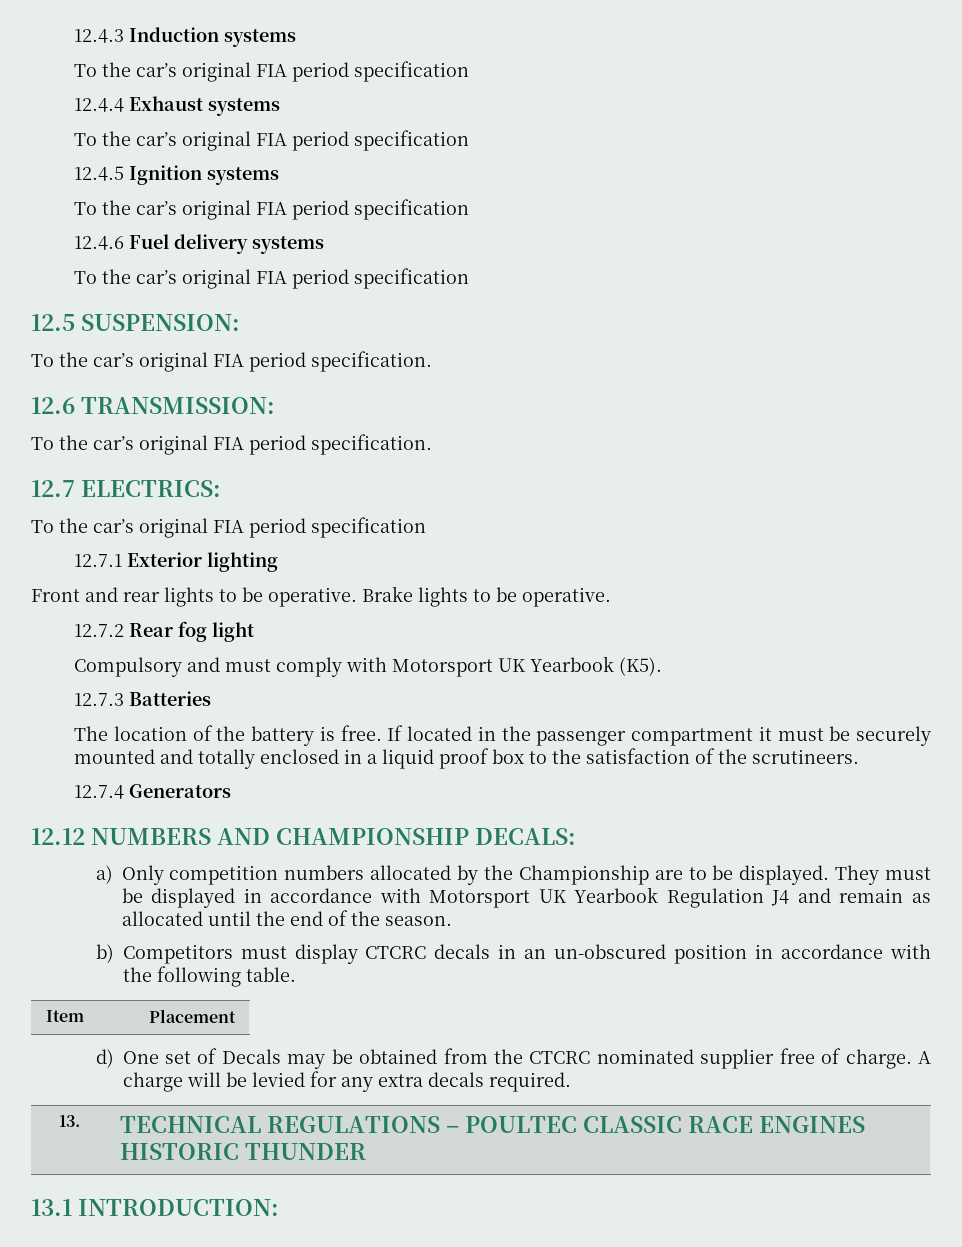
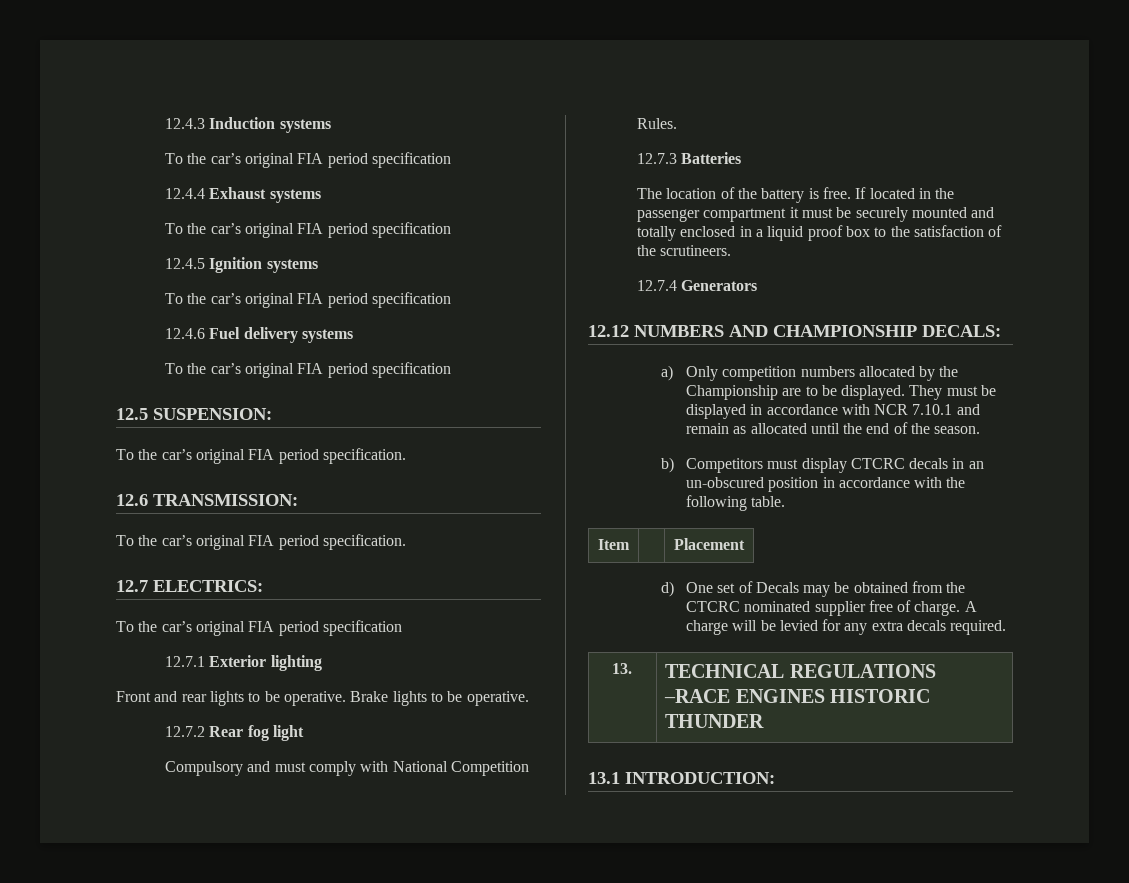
- Compulsory and must comply with Motorsport UK Yearbook (K5).
+ Compulsory and must comply with National Competition Rules.
- They must be displayed in accordance with Motorsport UK Yearbook Regulation J4 and remain as allocated until the end of the season.
+ They must be displayed in accordance with NCR 7.10.1 and remain as allocated until the end of the season.
- 13. | TECHNICAL REGULATIONS – POULTEC CLASSIC RACE ENGINES HISTORIC THUNDER
+ 13. | TECHNICAL REGULATIONS –RACE ENGINES HISTORIC THUNDER

